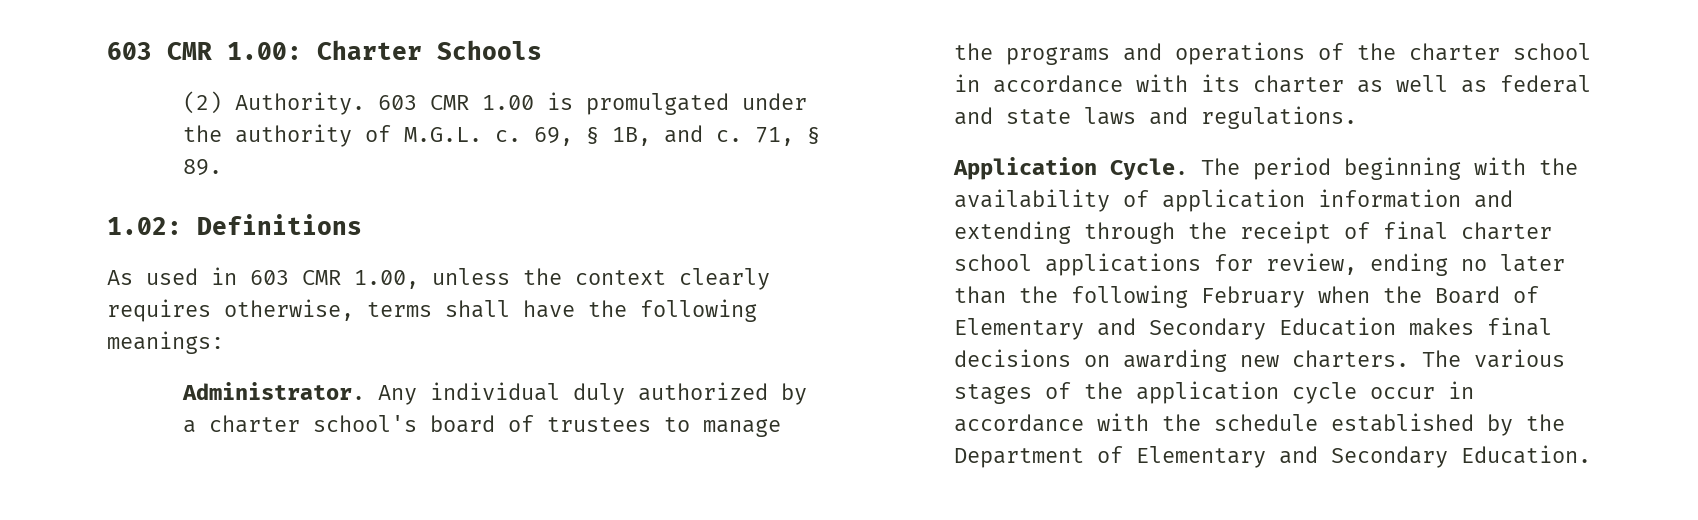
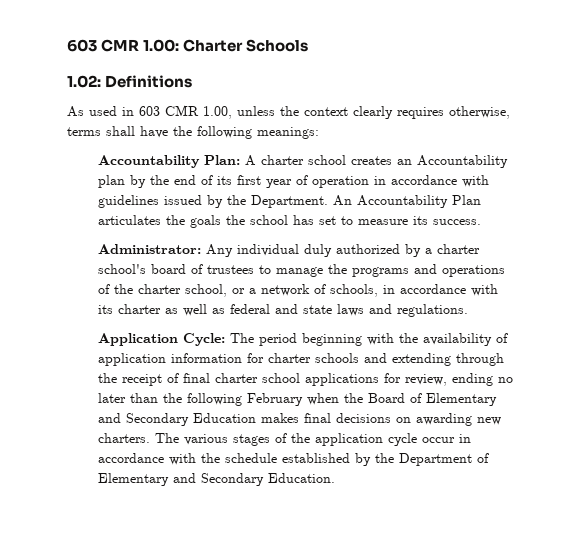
- (2) Authority. 603 CMR 1.00 is promulgated under the authority of M.G.L. c. 69, § 1B, and c. 71, § 89.
- Administrator. Any individual duly authorized by a charter school's board of trustees to manage the programs and operations of the charter school in accordance with its charter as well as federal and state laws and regulations.
+ Accountability Plan: A charter school creates an Accountability plan by the end of its first year of operation in accordance with guidelines issued by the Department. An Accountability Plan articulates the goals the school has set to measure its success.
+ Administrator: Any individual duly authorized by a charter school's board of trustees to manage the programs and operations of the charter school, or a network of schools, in accordance with its charter as well as federal and state laws and regulations.
- Application Cycle. The period beginning with the availability of application information and extending through the receipt of final charter school applications for review, ending no later than the following February when the Board of Elementary and Secondary Education makes final decisions on awarding new charters.
+ Application Cycle: The period beginning with the availability of application information for charter schools and extending through the receipt of final charter school applications for review, ending no later than the following February when the Board of Elementary and Secondary Education makes final decisions on awarding new charters.

